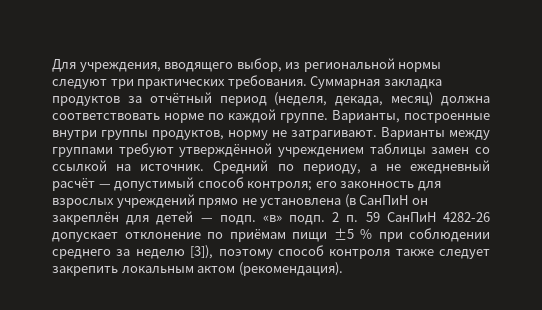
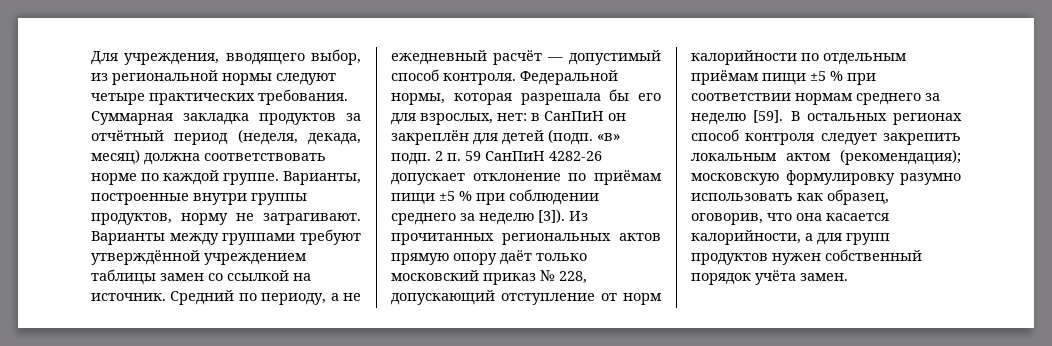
- Для учреждения, вводящего выбор, из региональной нормы следуют три практических требования.
+ Для учреждения, вводящего выбор, из региональной нормы следуют четыре практических требования.
- Средний по периоду, а не ежедневный расчёт — допустимый способ контроля; его законность для взрослых учреждений прямо не установлена (в СанПиН он закреплён для детей — подп.
+ Средний по периоду, а не ежедневный расчёт — допустимый способ контроля. Федеральной нормы, которая разрешала бы его для взрослых, нет: в СанПиН он закреплён для детей (подп.
- 2 п. 59 СанПиН 4282-26 допускает отклонение по приёмам пищи ±5 % при соблюдении среднего за неделю [3]), поэтому способ контроля также следует закрепить локальным актом (рекомендация).
+ 2 п. 59 СанПиН 4282-26 допускает отклонение по приёмам пищи ±5 % при соблюдении среднего за неделю [3]). Из прочитанных региональных актов прямую опору даёт только московский приказ № 228, допускающий отступление от норм калорийности по отдельным приёмам пищи ±5 % при соответствии нормам среднего за неделю [59]. В остальных регионах способ контроля следует закрепить локальным актом (рекомендация); московскую формулировку разумно использовать как образец, оговорив, что она касается калорийности, а для групп продуктов нужен собственный порядок учёта замен.

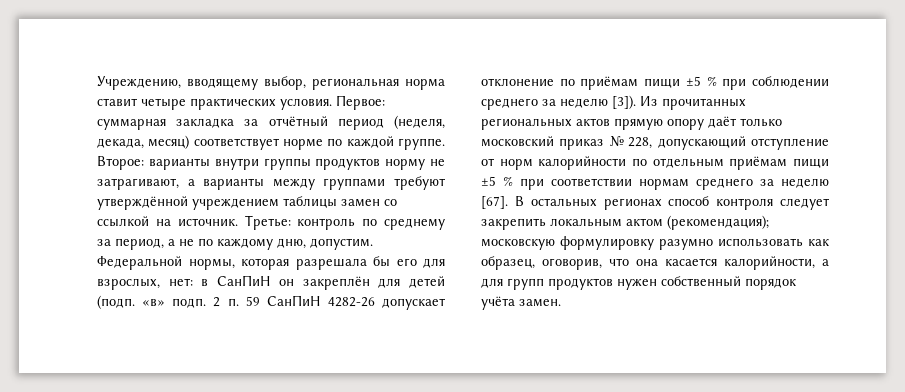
- Для учреждения, вводящего выбор, из региональной нормы следуют четыре практических требования. Суммарная закладка продуктов за отчётный период (неделя, декада, месяц) должна соответствовать норме по каждой группе.
+ Учреждению, вводящему выбор, региональная норма ставит четыре практических условия. Первое: суммарная закладка за отчётный период (неделя, декада, месяц) соответствует норме по каждой группе.
- Варианты, построенные внутри группы продуктов, норму не затрагивают. Варианты между группами требуют утверждённой учреждением таблицы замен со ссылкой на источник.
+ Второе: варианты внутри группы продуктов норму не затрагивают, а варианты между группами требуют утверждённой учреждением таблицы замен со ссылкой на источник.
- Средний по периоду, а не ежедневный расчёт — допустимый способ контроля.
+ Третье: контроль по среднему за период, а не по каждому дню, допустим.
- Из прочитанных региональных актов прямую опору даёт только московский приказ № 228, допускающий отступление от норм калорийности по отдельным приёмам пищи ±5 % при соответствии нормам среднего за неделю [59].
+ Из прочитанных региональных актов прямую опору даёт только московский приказ № 228, допускающий отступление от норм калорийности по отдельным приёмам пищи ±5 % при соответствии нормам среднего за неделю [67].

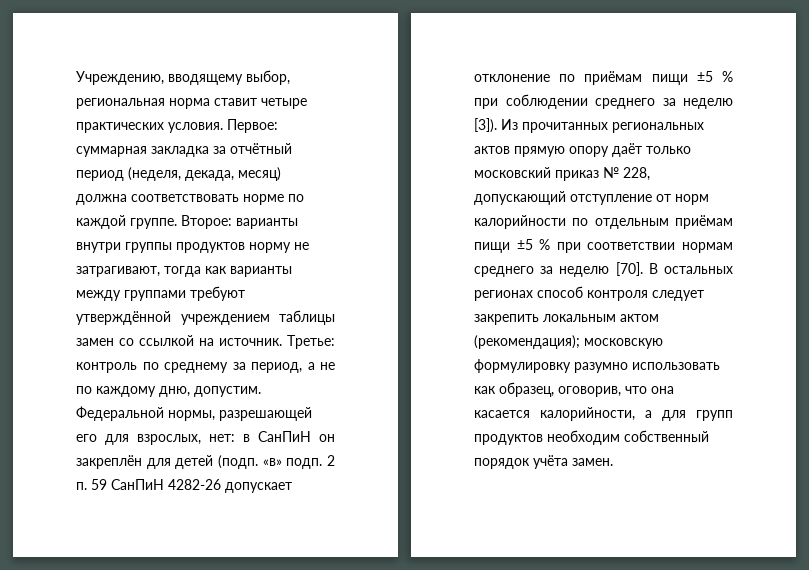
- Первое: суммарная закладка за отчётный период (неделя, декада, месяц) соответствует норме по каждой группе.
+ Первое: суммарная закладка за отчётный период (неделя, декада, месяц) должна соответствовать норме по каждой группе.
- Второе: варианты внутри группы продуктов норму не затрагивают, а варианты между группами требуют утверждённой учреждением таблицы замен со ссылкой на источник.
+ Второе: варианты внутри группы продуктов норму не затрагивают, тогда как варианты между группами требуют утверждённой учреждением таблицы замен со ссылкой на источник.
- Федеральной нормы, которая разрешала бы его для взрослых, нет: в СанПиН он закреплён для детей (подп.
+ Федеральной нормы, разрешающей его для взрослых, нет: в СанПиН он закреплён для детей (подп.
- Из прочитанных региональных актов прямую опору даёт только московский приказ № 228, допускающий отступление от норм калорийности по отдельным приёмам пищи ±5 % при соответствии нормам среднего за неделю [67].
+ Из прочитанных региональных актов прямую опору даёт только московский приказ № 228, допускающий отступление от норм калорийности по отдельным приёмам пищи ±5 % при соответствии нормам среднего за неделю [70].
- В остальных регионах способ контроля следует закрепить локальным актом (рекомендация); московскую формулировку разумно использовать как образец, оговорив, что она касается калорийности, а для групп продуктов нужен собственный порядок учёта замен.
+ В остальных регионах способ контроля следует закрепить локальным актом (рекомендация); московскую формулировку разумно использовать как образец, оговорив, что она касается калорийности, а для групп продуктов необходим собственный порядок учёта замен.

